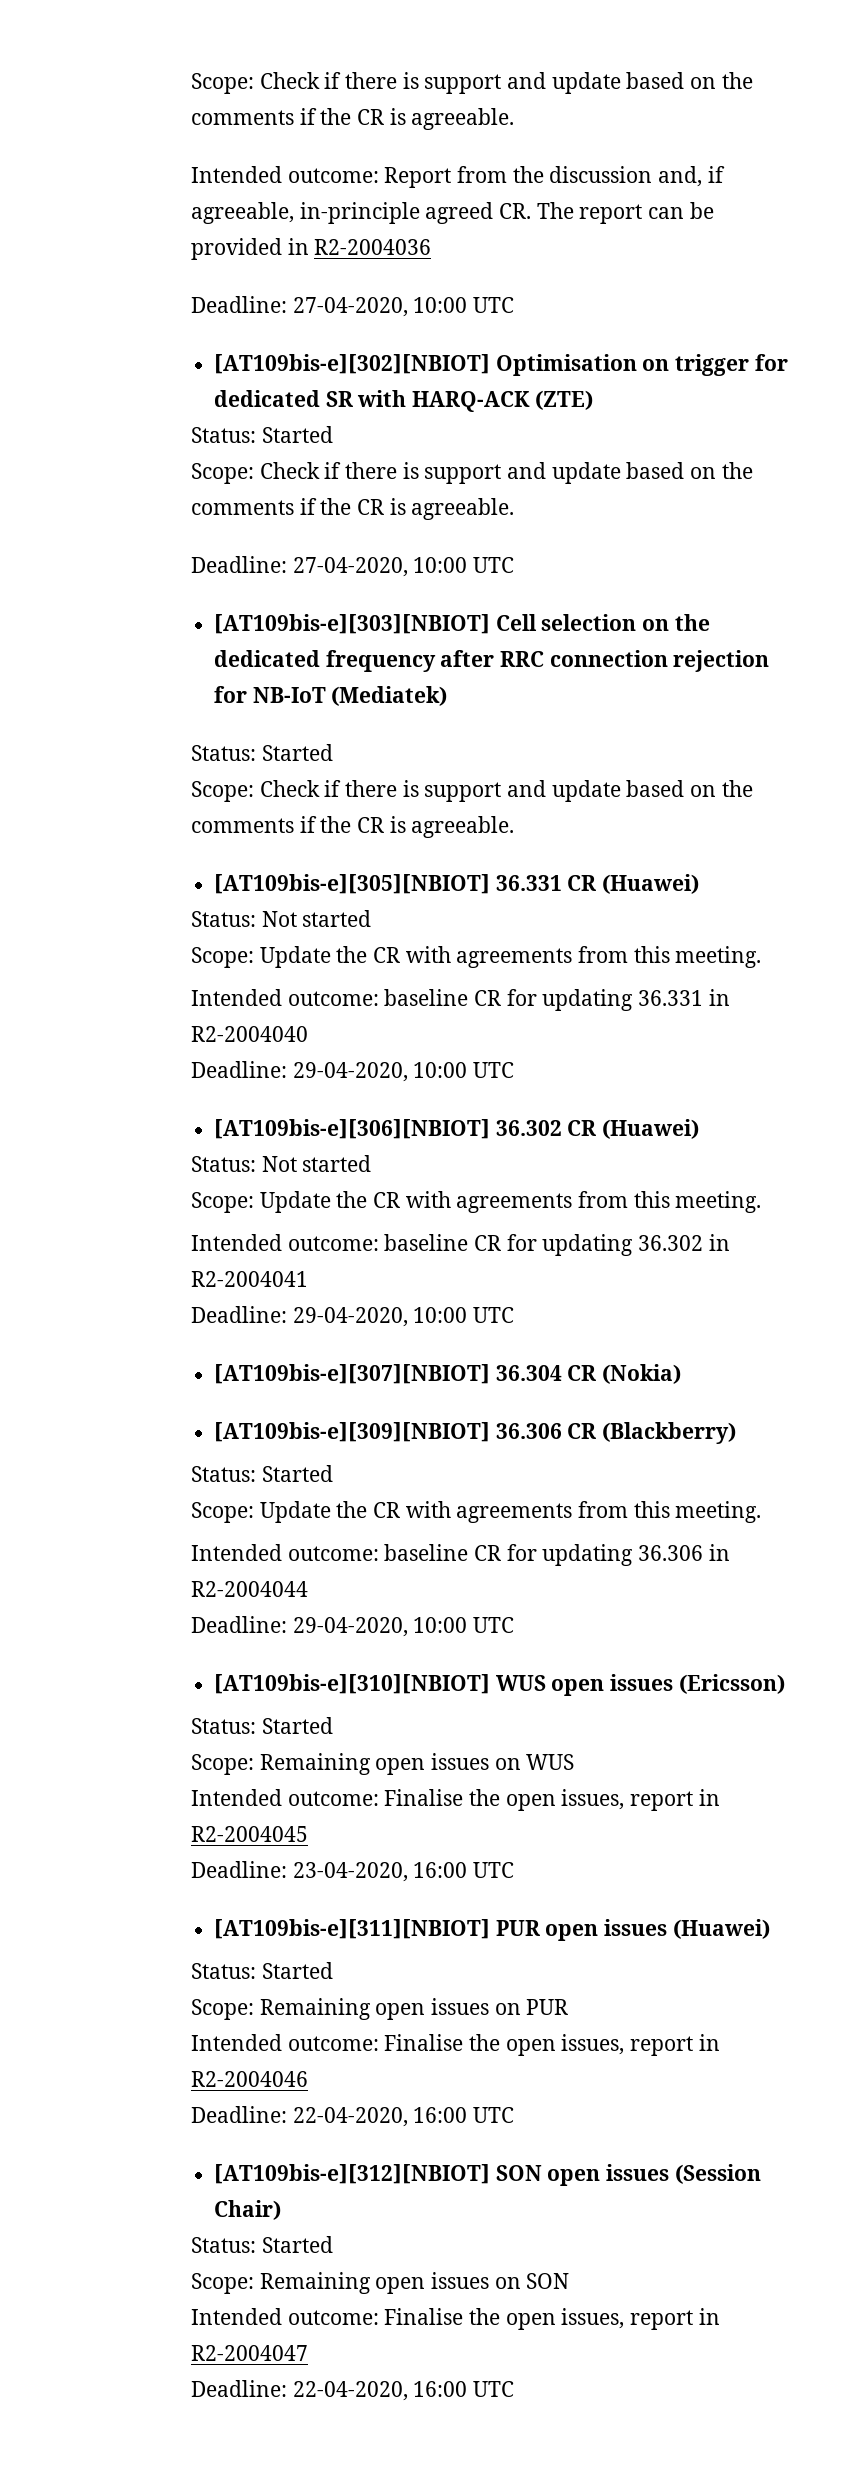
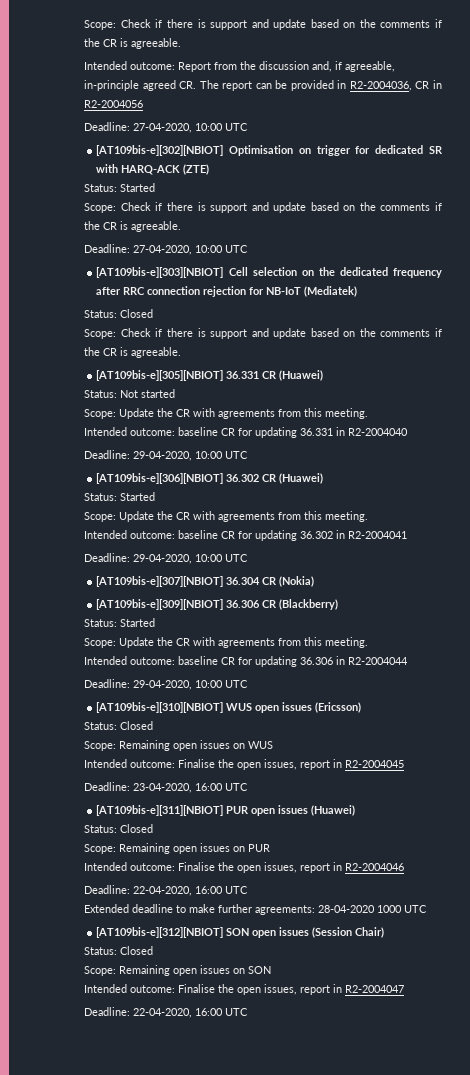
- Intended outcome: Report from the discussion and, if agreeable, in-principle agreed CR. The report can be provided in R2-2004036
+ Intended outcome: Report from the discussion and, if agreeable, in-principle agreed CR. The report can be provided in R2-2004036, CR in R2-2004056
  [AT109bis-e][303][NBIOT] Cell selection on the dedicated frequency after RRC connection rejection for NB-IoT (Mediatek)
- Status: Started
+ Status: Closed
  [AT109bis-e][306][NBIOT] 36.302 CR (Huawei)
- Status: Not started
+ Status: Started
  [AT109bis-e][310][NBIOT] WUS open issues (Ericsson)
- Status: Started
+ Status: Closed
  [AT109bis-e][311][NBIOT] PUR open issues (Huawei)
- Status: Started
+ Status: Closed
+ Extended deadline to make further agreements: 28-04-2020 1000 UTC
  [AT109bis-e][312][NBIOT] SON open issues (Session Chair)
- Status: Started
+ Status: Closed

